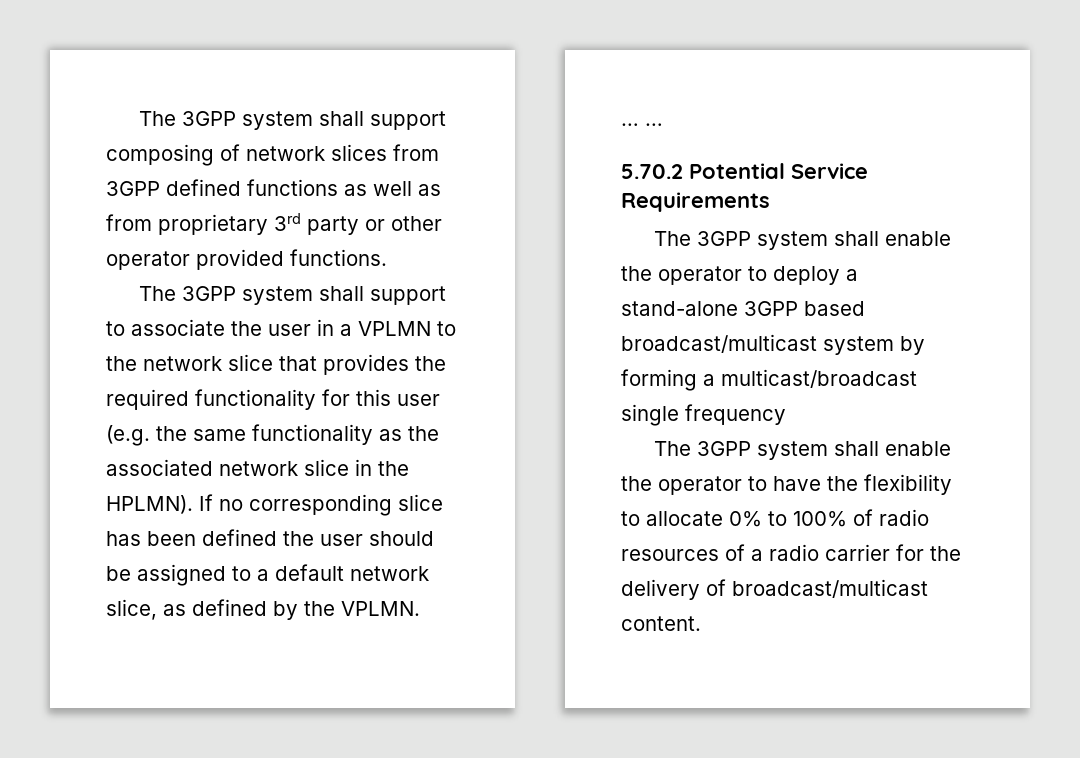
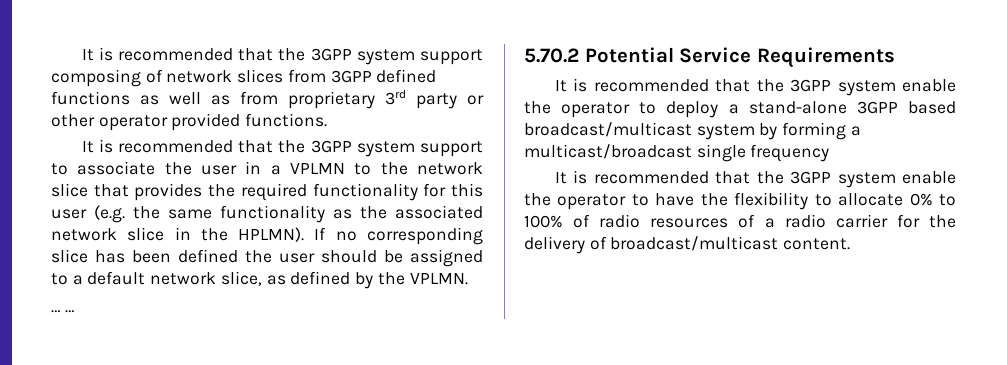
- The 3GPP system shall support composing of network slices from 3GPP defined functions as well as from proprietary 3rd party or other operator provided functions.
+ It is recommended that the 3GPP system support composing of network slices from 3GPP defined functions as well as from proprietary 3rd party or other operator provided functions.
- The 3GPP system shall support to associate the user in a VPLMN to the network slice that provides the required functionality for this user (e.g. the same functionality as the associated network slice in the HPLMN).
+ It is recommended that the 3GPP system support to associate the user in a VPLMN to the network slice that provides the required functionality for this user (e.g. the same functionality as the associated network slice in the HPLMN).
- The 3GPP system shall enable the operator to deploy a stand-alone 3GPP based broadcast/multicast system by forming a multicast/broadcast single frequency
+ It is recommended that the 3GPP system enable the operator to deploy a stand-alone 3GPP based broadcast/multicast system by forming a multicast/broadcast single frequency
- The 3GPP system shall enable the operator to have the flexibility to allocate 0% to 100% of radio resources of a radio carrier for the delivery of broadcast/multicast content.
+ It is recommended that the 3GPP system enable the operator to have the flexibility to allocate 0% to 100% of radio resources of a radio carrier for the delivery of broadcast/multicast content.

